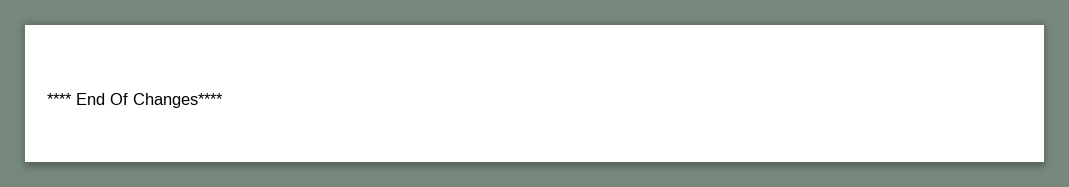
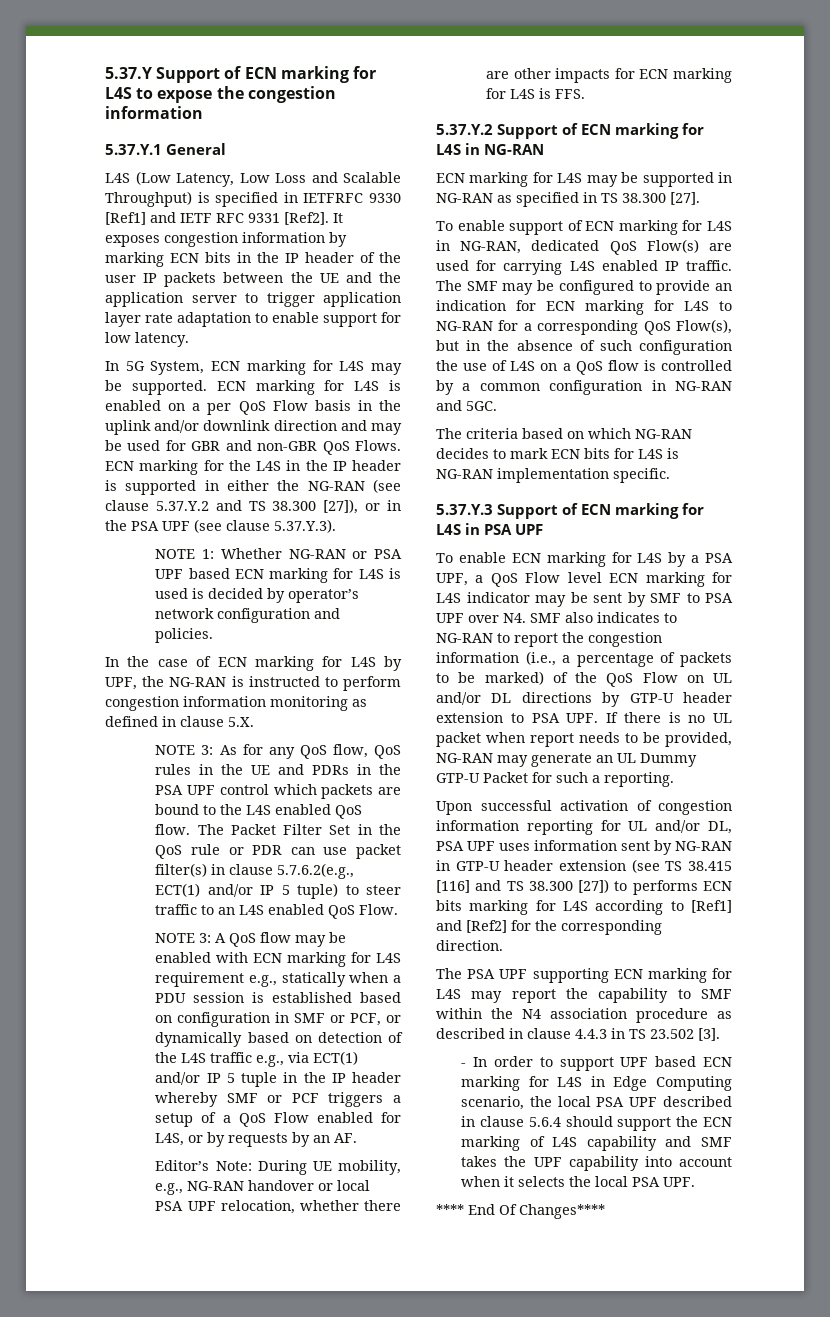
+ 5.37.Y Support of ECN marking for L4S to expose the congestion information
+ 5.37.Y.1 General
+ L4S (Low Latency, Low Loss and Scalable Throughput) is specified in IETFRFC 9330 [Ref1] and IETF RFC 9331 [Ref2]. It exposes congestion information by marking ECN bits in the IP header of the user IP packets between the UE and the application server to trigger application layer rate adaptation to enable support for low latency.
+ In 5G System, ECN marking for L4S may be supported. ECN marking for L4S is enabled on a per QoS Flow basis in the uplink and/or downlink direction and may be used for GBR and non-GBR QoS Flows. ECN marking for the L4S in the IP header is supported in either the NG-RAN (see clause 5.37.Y.2 and TS 38.300 [27]), or in the PSA UPF (see clause 5.37.Y.3).
+ NOTE 1: Whether NG-RAN or PSA UPF based ECN marking for L4S is used is decided by operator’s network configuration and policies.
+ In the case of ECN marking for L4S by UPF, the NG-RAN is instructed to perform congestion information monitoring as defined in clause 5.X.
+ NOTE 3: As for any QoS flow, QoS rules in the UE and PDRs in the PSA UPF control which packets are bound to the L4S enabled QoS flow. The Packet Filter Set in the QoS rule or PDR can use packet filter(s) in clause 5.7.6.2(e.g., ECT(1) and/or IP 5 tuple) to steer traffic to an L4S enabled QoS Flow.
+ NOTE 3: A QoS flow may be enabled with ECN marking for L4S requirement e.g., statically when a PDU session is established based on configuration in SMF or PCF, or dynamically based on detection of the L4S traffic e.g., via ECT(1) and/or IP 5 tuple in the IP header whereby SMF or PCF triggers a setup of a QoS Flow enabled for L4S, or by requests by an AF.
+ Editor’s Note: During UE mobility, e.g., NG-RAN handover or local PSA UPF relocation, whether there are other impacts for ECN marking for L4S is FFS.
+ 5.37.Y.2 Support of ECN marking for L4S in NG-RAN
+ ECN marking for L4S may be supported in NG-RAN as specified in TS 38.300 [27].
+ To enable support of ECN marking for L4S in NG-RAN, dedicated QoS Flow(s) are used for carrying L4S enabled IP traffic. The SMF may be configured to provide an indication for ECN marking for L4S to NG-RAN for a corresponding QoS Flow(s), but in the absence of such configuration the use of L4S on a QoS flow is controlled by a common configuration in NG-RAN and 5GC.
+ The criteria based on which NG-RAN decides to mark ECN bits for L4S is NG-RAN implementation specific.
+ 5.37.Y.3 Support of ECN marking for L4S in PSA UPF
+ To enable ECN marking for L4S by a PSA UPF, a QoS Flow level ECN marking for L4S indicator may be sent by SMF to PSA UPF over N4. SMF also indicates to NG-RAN to report the congestion information (i.e., a percentage of packets to be marked) of the QoS Flow on UL and/or DL directions by GTP-U header extension to PSA UPF. If there is no UL packet when report needs to be provided, NG-RAN may generate an UL Dummy GTP-U Packet for such a reporting.
+ Upon successful activation of congestion information reporting for UL and/or DL, PSA UPF uses information sent by NG-RAN in GTP-U header extension (see TS 38.415 [116] and TS 38.300 [27]) to performs ECN bits marking for L4S according to [Ref1] and [Ref2] for the corresponding direction.
+ The PSA UPF supporting ECN marking for L4S may report the capability to SMF within the N4 association procedure as described in clause 4.4.3 in TS 23.502 [3].
+ - In order to support UPF based ECN marking for L4S in Edge Computing scenario, the local PSA UPF described in clause 5.6.4 should support the ECN marking of L4S capability and SMF takes the UPF capability into account when it selects the local PSA UPF.

